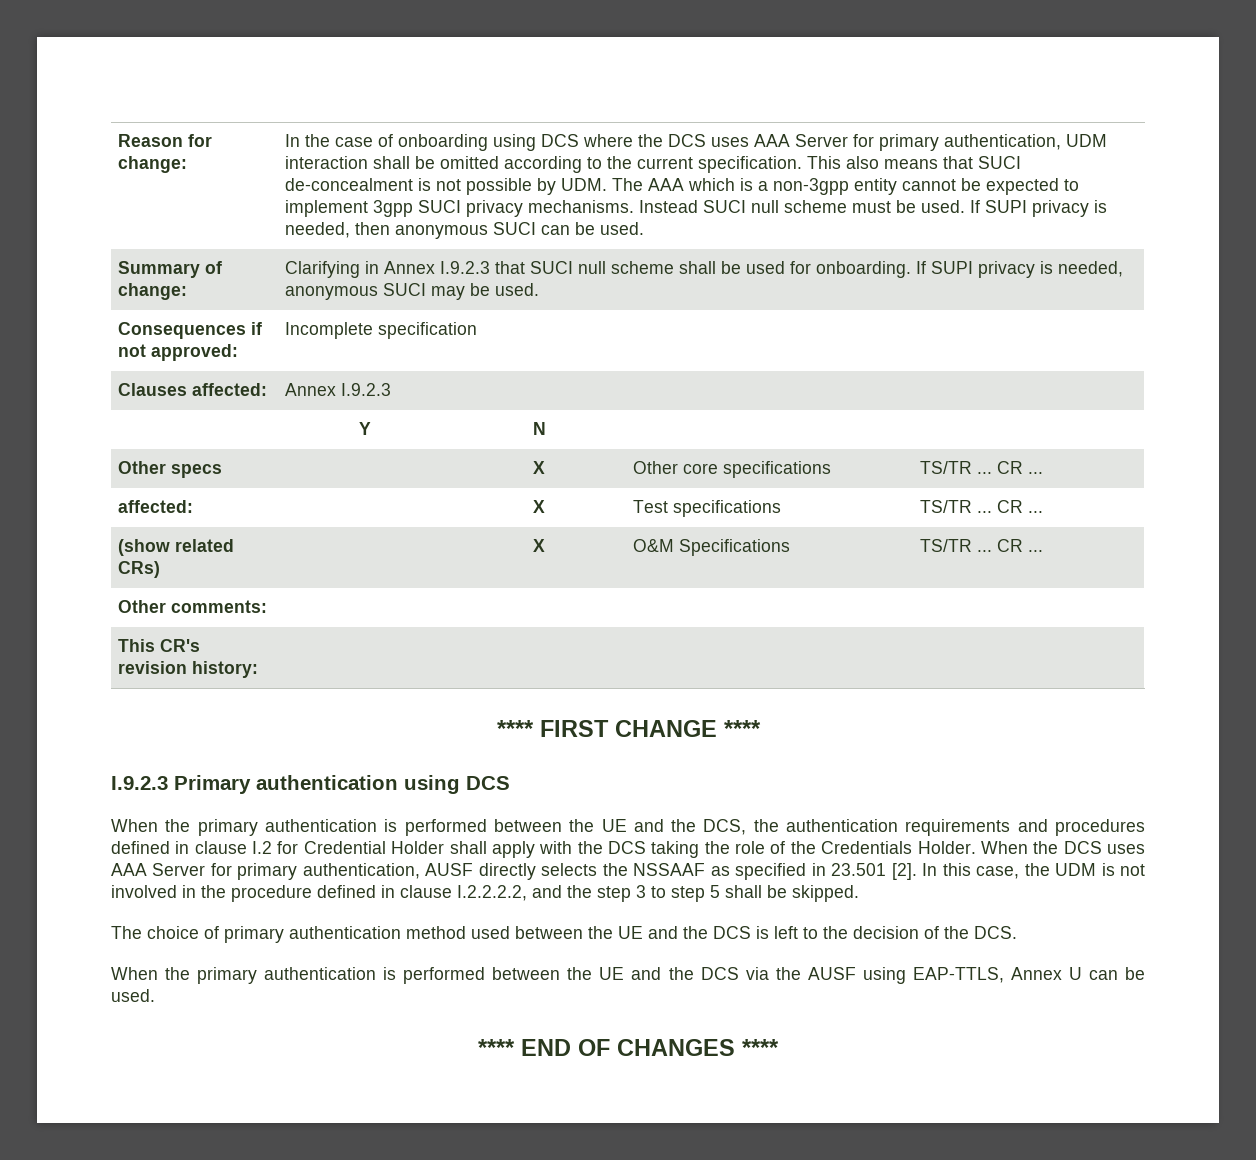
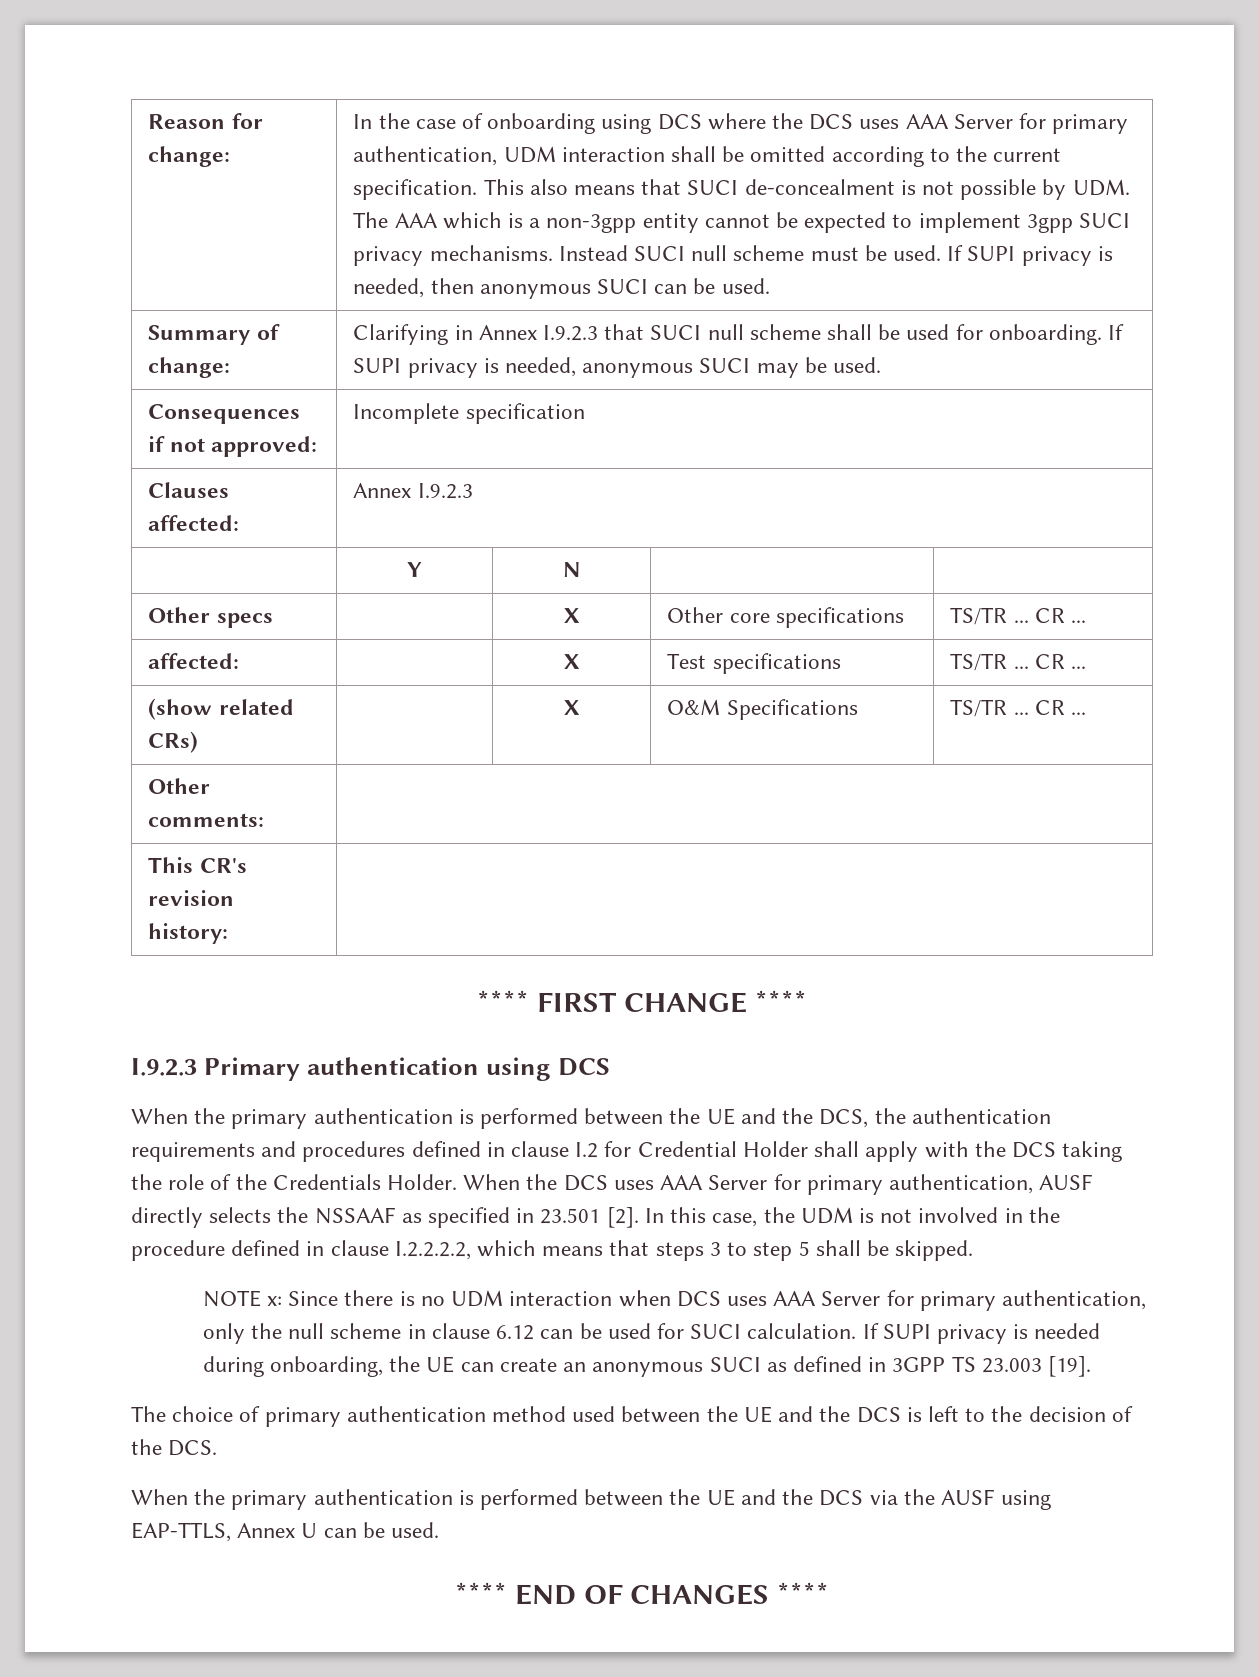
- In this case, the UDM is not involved in the procedure defined in clause I.2.2.2.2, and the step 3 to step 5 shall be skipped.
+ In this case, the UDM is not involved in the procedure defined in clause I.2.2.2.2, which means that steps 3 to step 5 shall be skipped.
+ NOTE x: Since there is no UDM interaction when DCS uses AAA Server for primary authentication, only the null scheme in clause 6.12 can be used for SUCI calculation. If SUPI privacy is needed during onboarding, the UE can create an anonymous SUCI as defined in 3GPP TS 23.003 [19].

